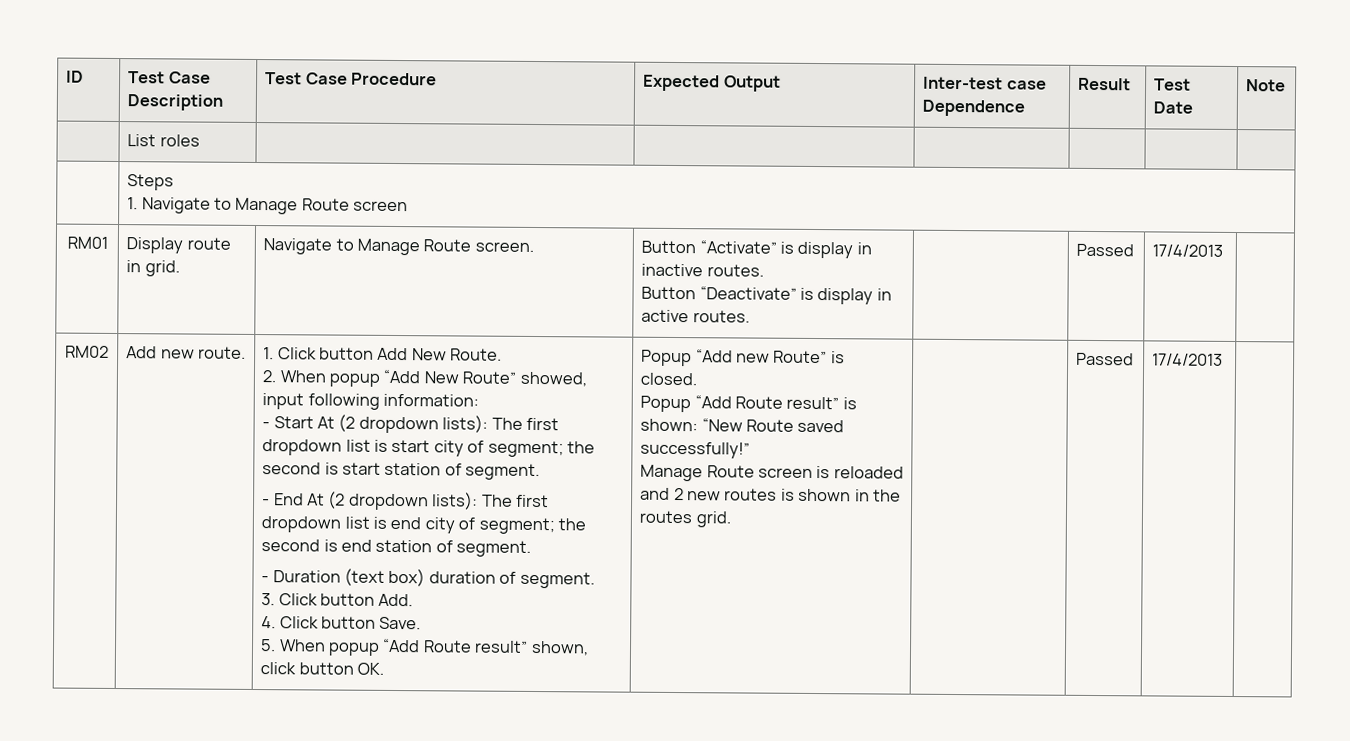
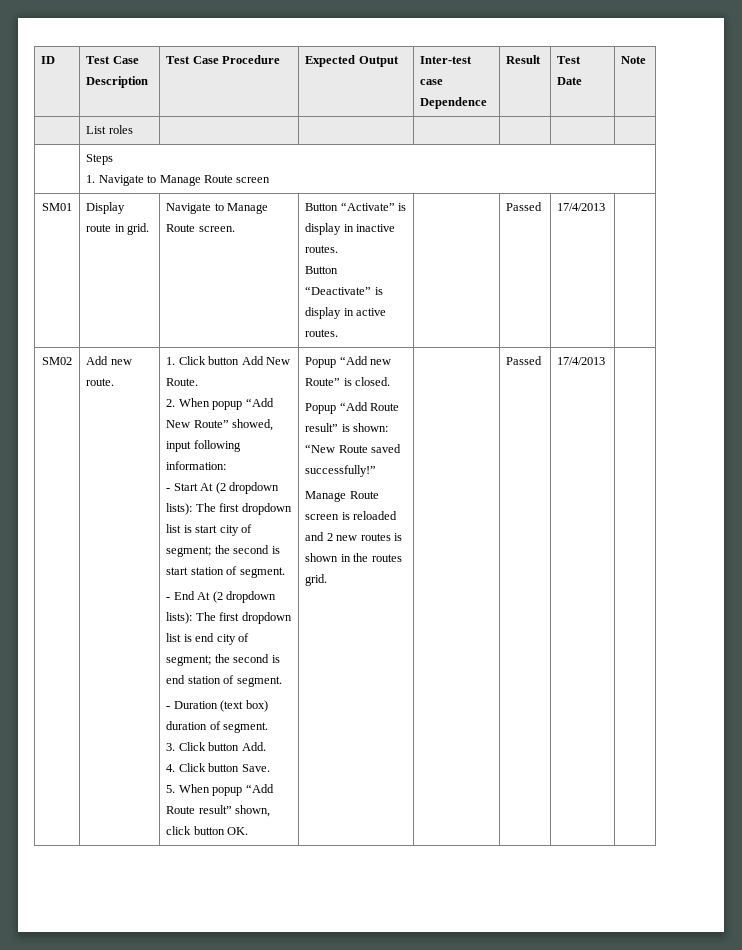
- RM01 | Display route in grid. | Navigate to Manage Route screen. | Button “Activate” is display in inactive routes.
+ SM01 | Display route in grid. | Navigate to Manage Route screen. | Button “Activate” is display in inactive routes.
- RM02
+ SM02

